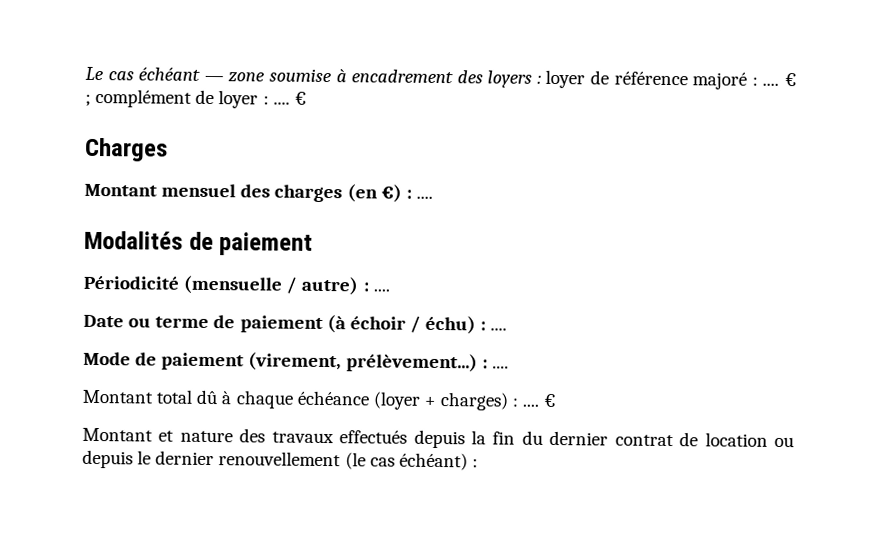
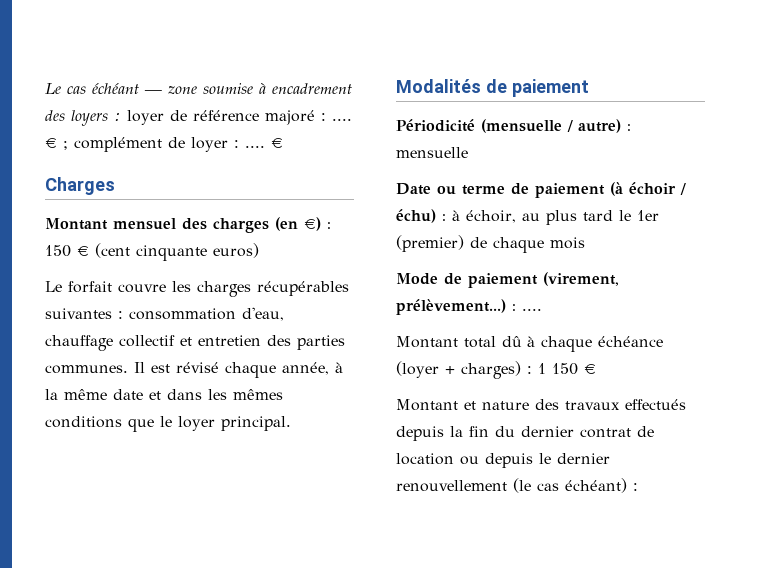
- Montant mensuel des charges (en €) : ....
+ Montant mensuel des charges (en €) : 150 € (cent cinquante euros)
+ Le forfait couvre les charges récupérables suivantes : consommation d'eau, chauffage collectif et entretien des parties communes. Il est révisé chaque année, à la même date et dans les mêmes conditions que le loyer principal.
- Périodicité (mensuelle / autre) : ....
+ Périodicité (mensuelle / autre) : mensuelle
- Date ou terme de paiement (à échoir / échu) : ....
+ Date ou terme de paiement (à échoir / échu) : à échoir, au plus tard le 1er (premier) de chaque mois
- Montant total dû à chaque échéance (loyer + charges) : .... €
+ Montant total dû à chaque échéance (loyer + charges) : 1 150 €

